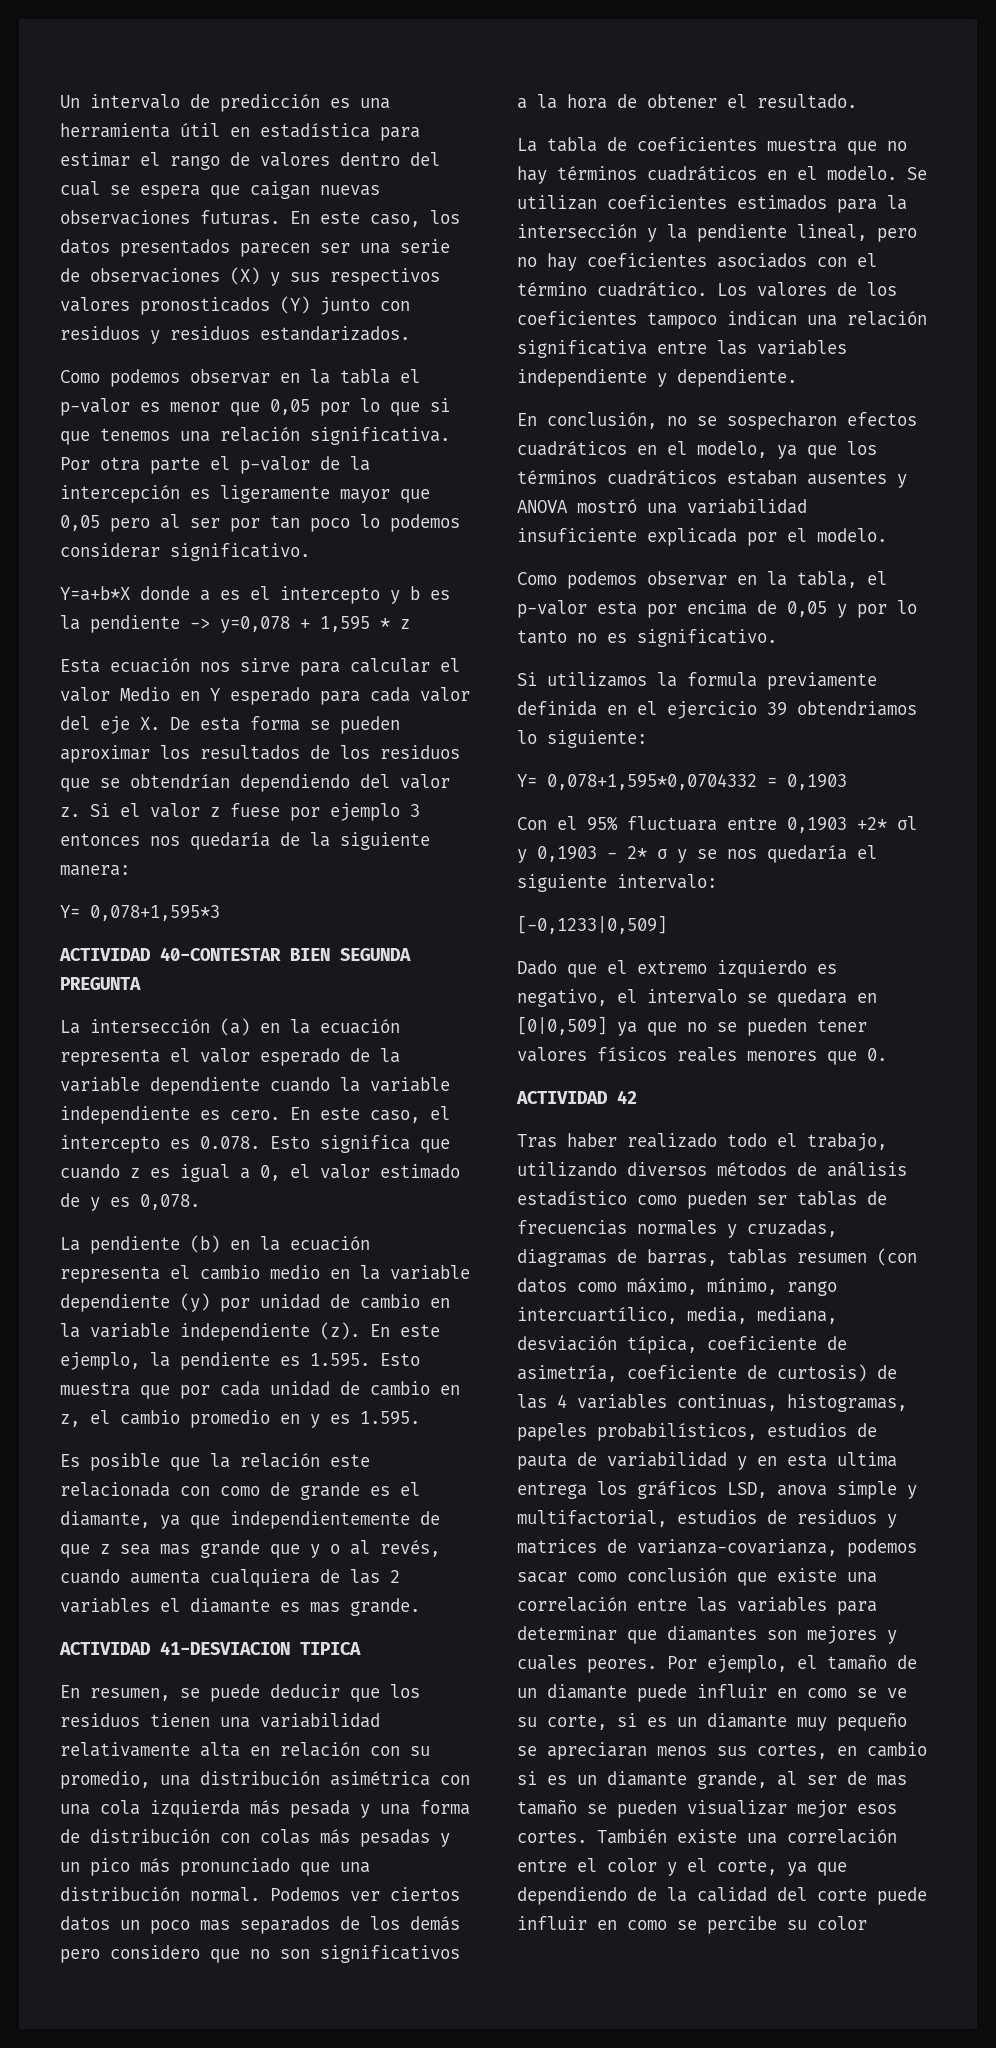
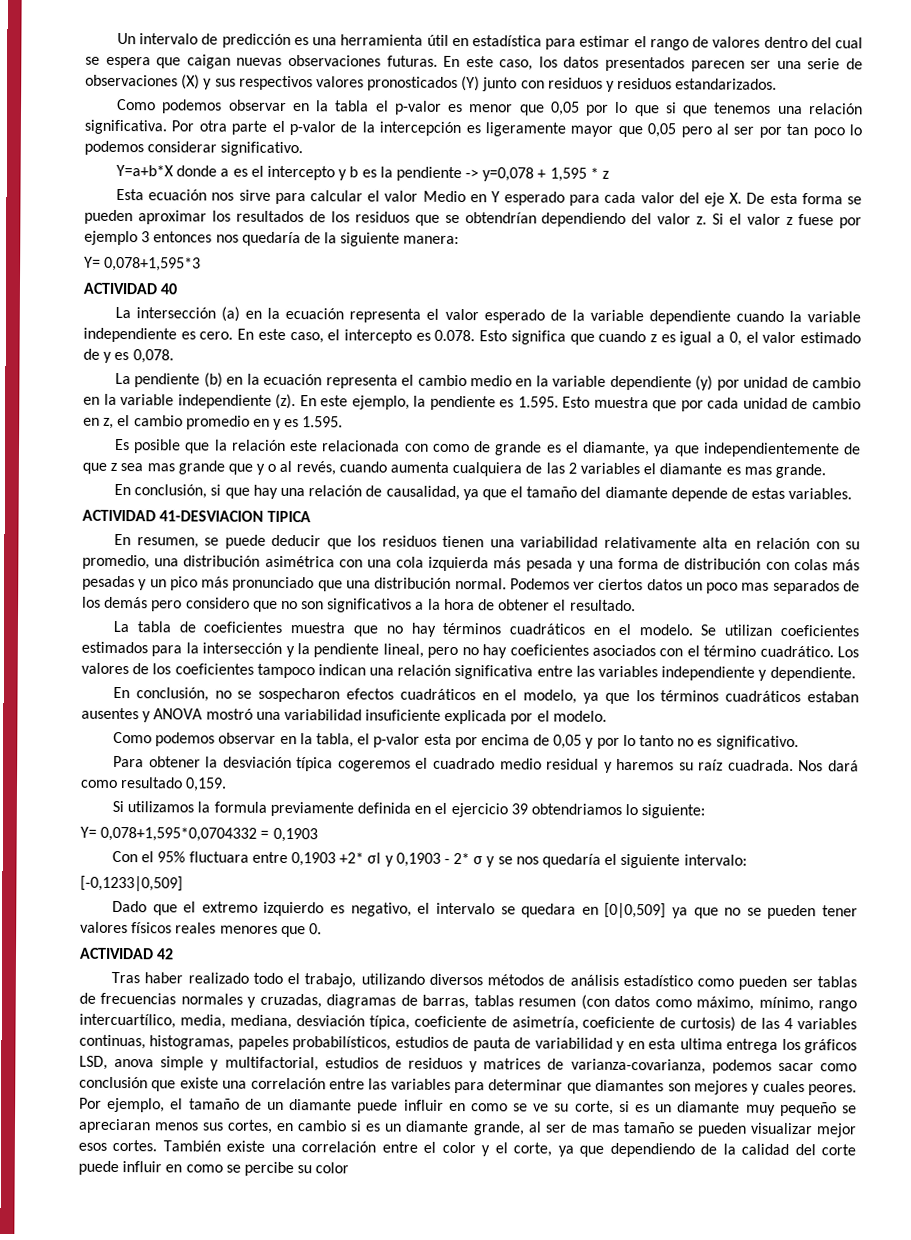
- ACTIVIDAD 40-CONTESTAR BIEN SEGUNDA PREGUNTA
+ ACTIVIDAD 40
+ En conclusión, si que hay una relación de causalidad, ya que el tamaño del diamante depende de estas variables.
+ Para obtener la desviación típica cogeremos el cuadrado medio residual y haremos su raíz cuadrada. Nos dará como resultado 0,159.

